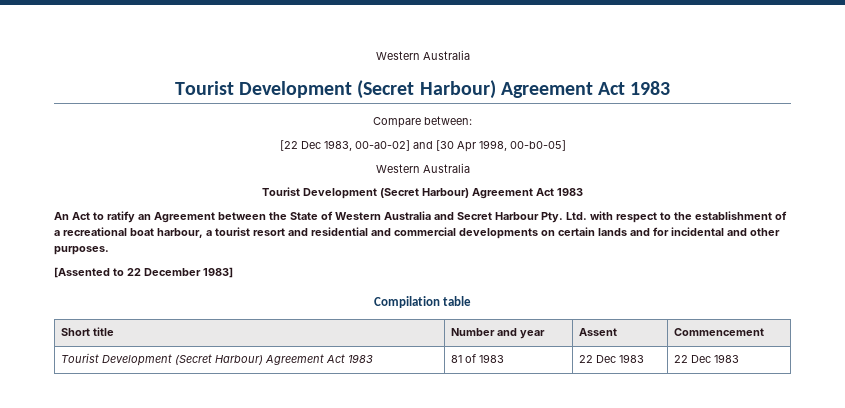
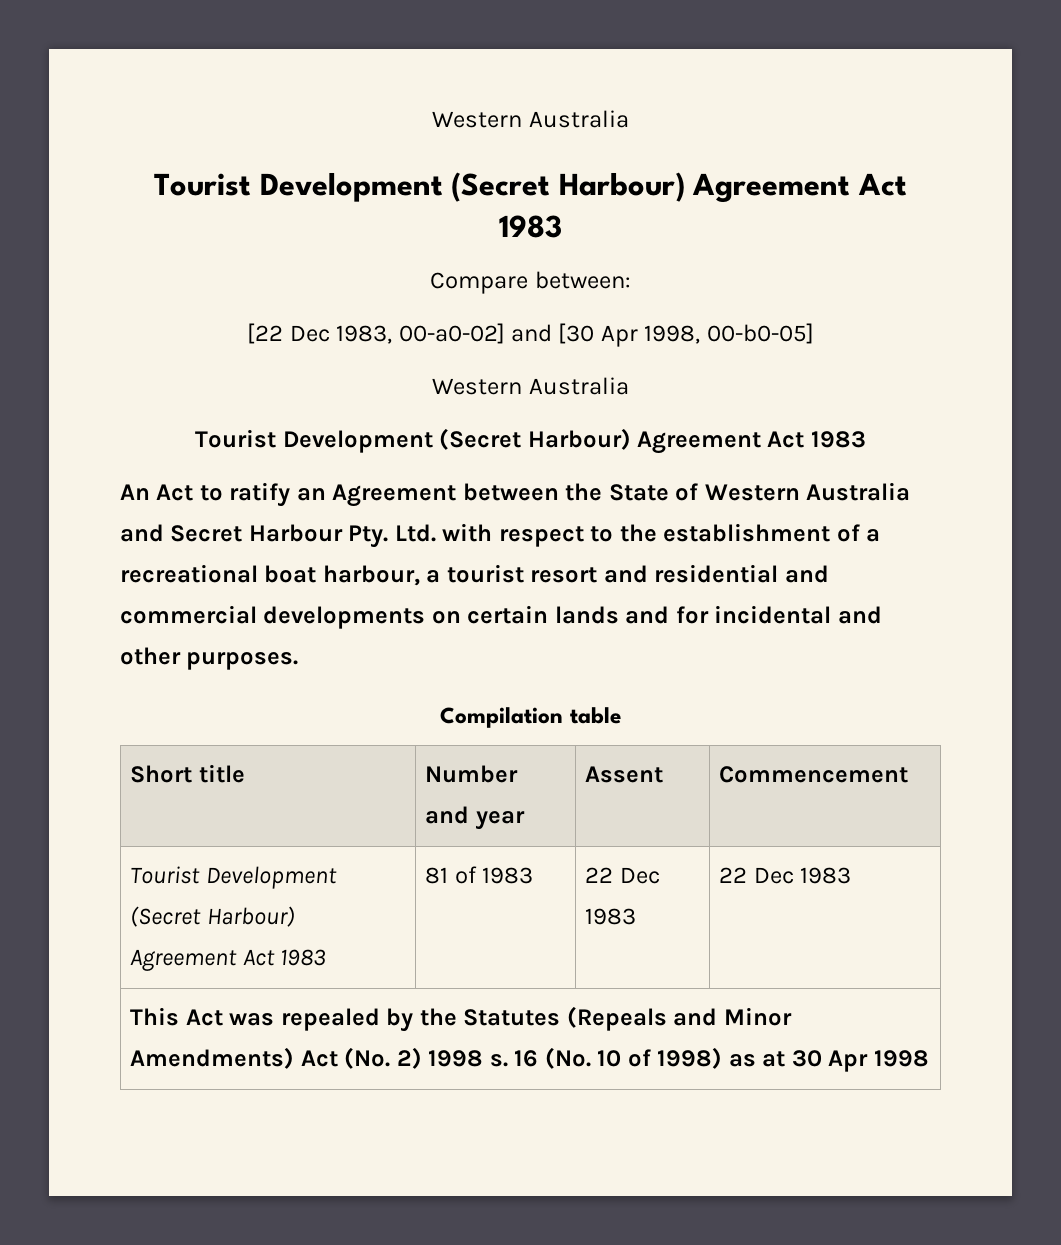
- [Assented to 22 December 1983]
+ This Act was repealed by the Statutes (Repeals and Minor Amendments) Act (No. 2) 1998 s. 16 (No. 10 of 1998) as at 30 Apr 1998

